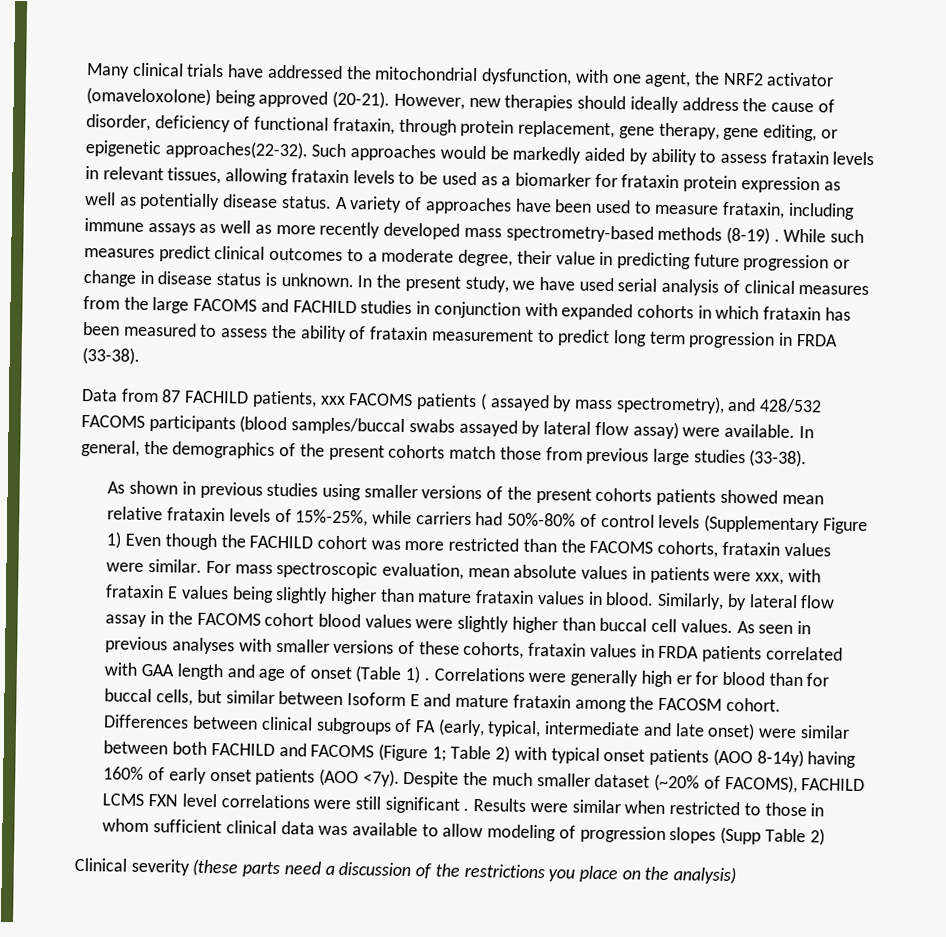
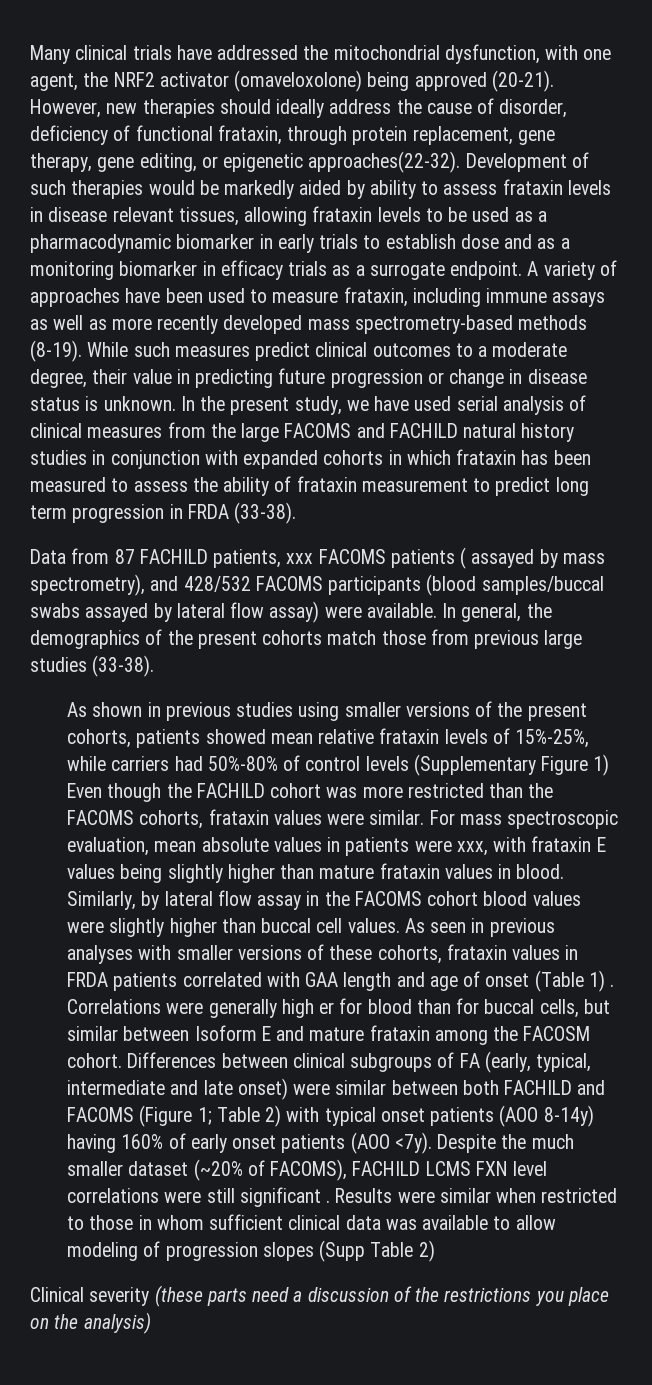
- Such approaches would be markedly aided by ability to assess frataxin levels in relevant tissues, allowing frataxin levels to be used as a biomarker for frataxin protein expression as well as potentially disease status.
+ Development of such therapies would be markedly aided by ability to assess frataxin levels in disease relevant tissues, allowing frataxin levels to be used as a pharmacodynamic biomarker in early trials to establish dose and as a monitoring biomarker in efficacy trials as a surrogate endpoint.
- A variety of approaches have been used to measure frataxin, including immune assays as well as more recently developed mass spectrometry-based methods (8-19) .
+ A variety of approaches have been used to measure frataxin, including immune assays as well as more recently developed mass spectrometry-based methods (8-19).
- In the present study, we have used serial analysis of clinical measures from the large FACOMS and FACHILD studies in conjunction with expanded cohorts in which frataxin has been measured to assess the ability of frataxin measurement to predict long term progression in FRDA (33-38).
+ In the present study, we have used serial analysis of clinical measures from the large FACOMS and FACHILD natural history studies in conjunction with expanded cohorts in which frataxin has been measured to assess the ability of frataxin measurement to predict long term progression in FRDA (33-38).
- As shown in previous studies using smaller versions of the present cohorts patients showed mean relative frataxin levels of 15%-25%, while carriers had 50%-80% of control levels (Supplementary Figure 1) Even though the FACHILD cohort was more restricted than the FACOMS cohorts, frataxin values were similar.
+ As shown in previous studies using smaller versions of the present cohorts, patients showed mean relative frataxin levels of 15%-25%, while carriers had 50%-80% of control levels (Supplementary Figure 1) Even though the FACHILD cohort was more restricted than the FACOMS cohorts, frataxin values were similar.

